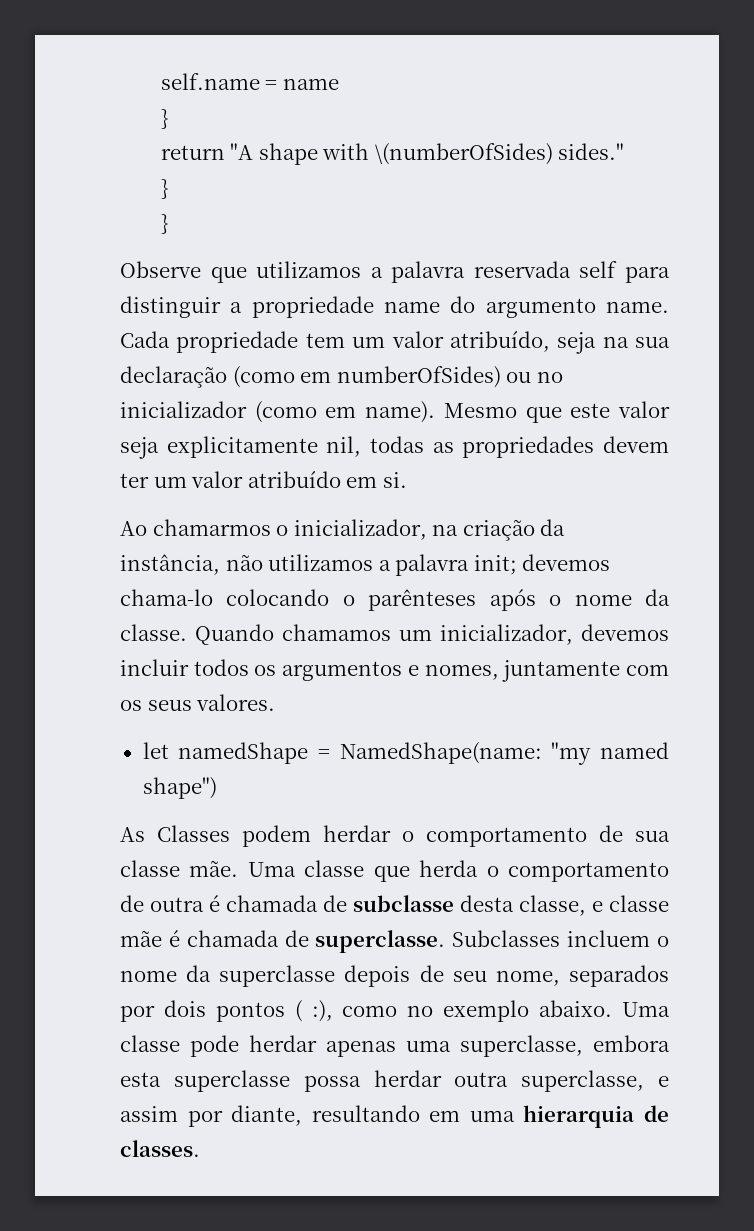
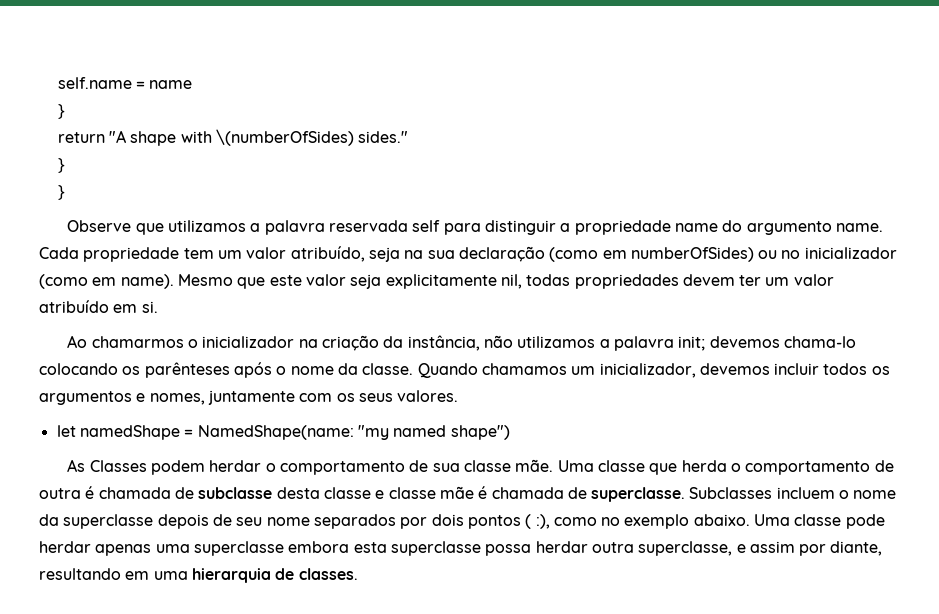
- Mesmo que este valor seja explicitamente nil, todas as propriedades devem ter um valor atribuído em si.
+ Mesmo que este valor seja explicitamente nil, todas propriedades devem ter um valor atribuído em si.
- Ao chamarmos o inicializador, na criação da instância, não utilizamos a palavra init; devemos chama-lo colocando o parênteses após o nome da classe.
+ Ao chamarmos o inicializador na criação da instância, não utilizamos a palavra init; devemos chama-lo colocando os parênteses após o nome da classe.
- Uma classe que herda o comportamento de outra é chamada de subclasse desta classe, e classe mãe é chamada de superclasse.
+ Uma classe que herda o comportamento de outra é chamada de subclasse desta classe e classe mãe é chamada de superclasse.
- Subclasses incluem o nome da superclasse depois de seu nome, separados por dois pontos ( :), como no exemplo abaixo.
+ Subclasses incluem o nome da superclasse depois de seu nome separados por dois pontos ( :), como no exemplo abaixo.
- Uma classe pode herdar apenas uma superclasse, embora esta superclasse possa herdar outra superclasse, e assim por diante, resultando em uma hierarquia de classes.
+ Uma classe pode herdar apenas uma superclasse embora esta superclasse possa herdar outra superclasse, e assim por diante, resultando em uma hierarquia de classes.

